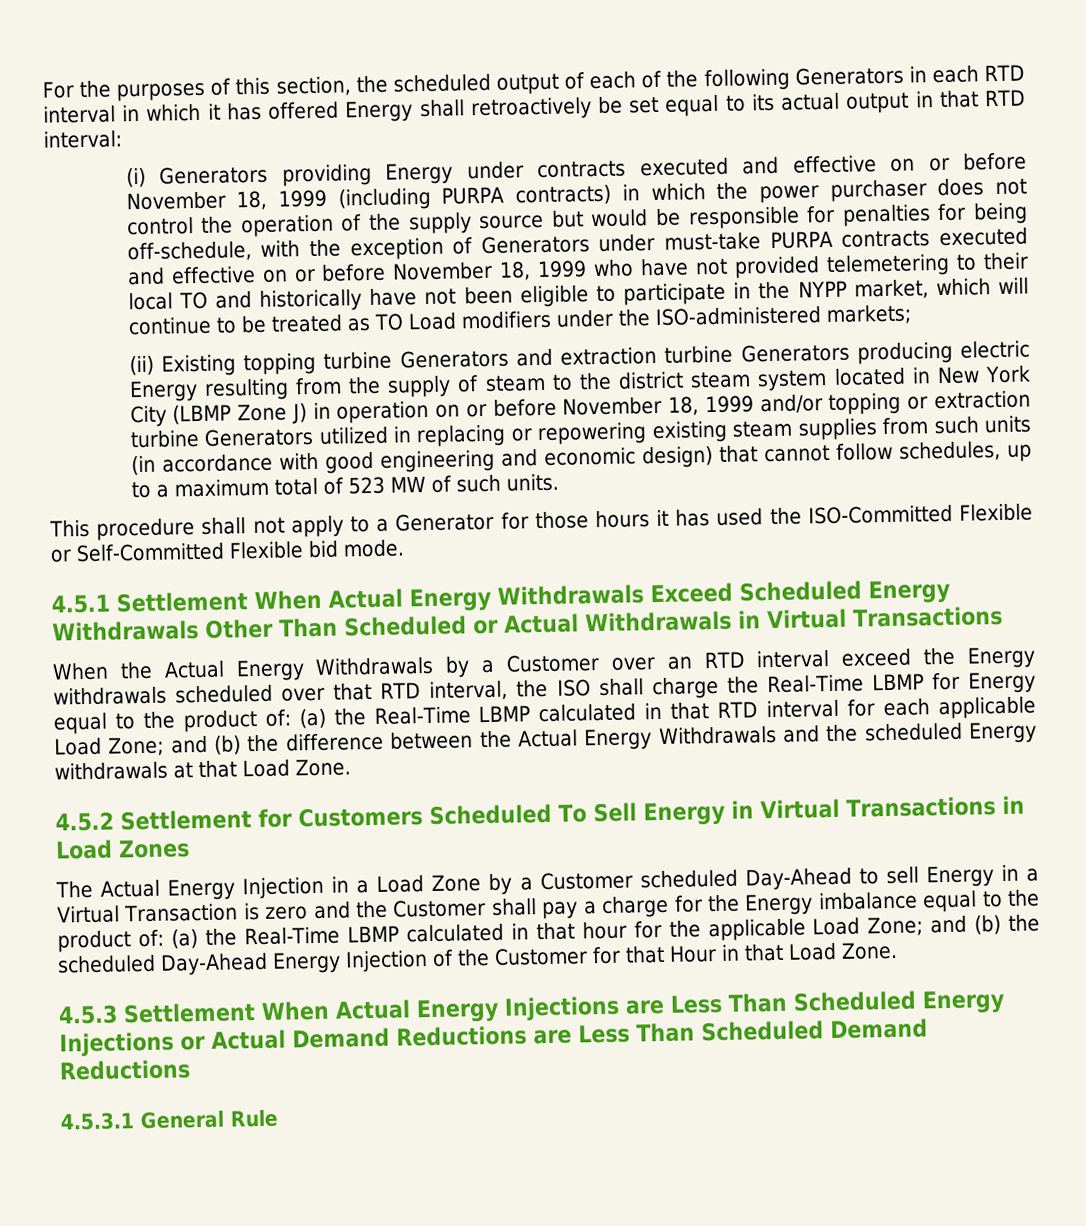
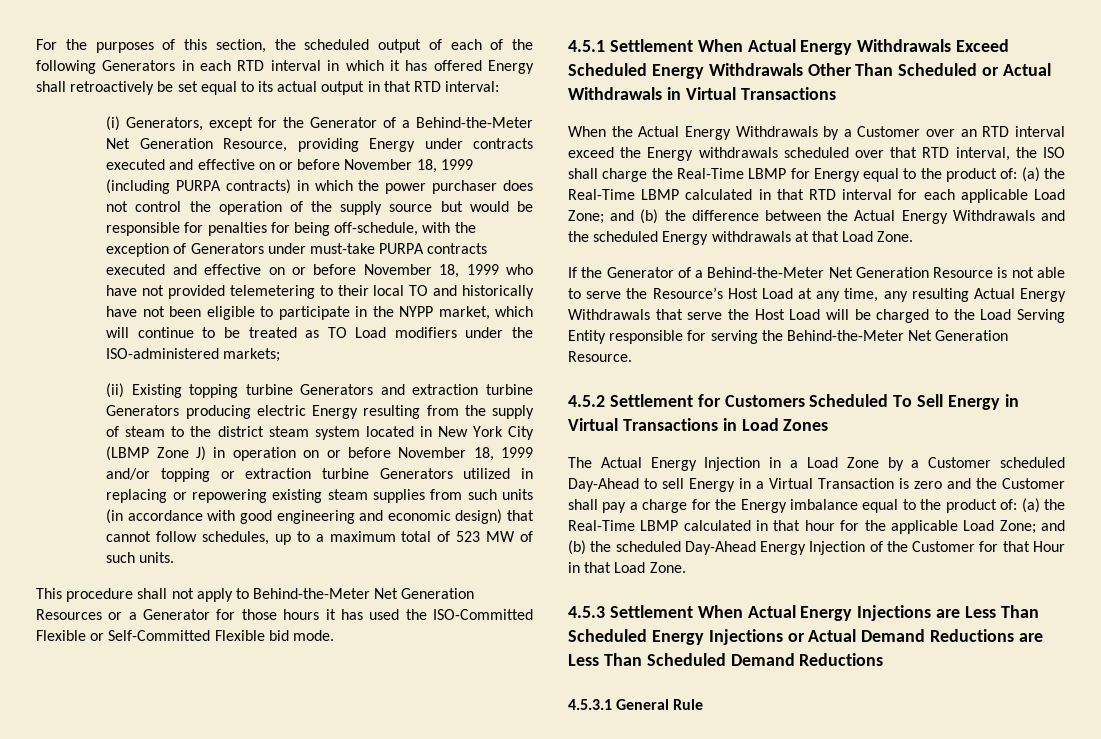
- (i) Generators providing Energy under contracts executed and effective on or before November 18, 1999 (including PURPA contracts) in which the power purchaser does not control the operation of the supply source but would be responsible for penalties for being off-schedule, with the exception of Generators under must-take PURPA contracts executed and effective on or before November 18, 1999 who have not provided telemetering to their local TO and historically have not been eligible to participate in the NYPP market, which will continue to be treated as TO Load modifiers under the ISO-administered markets;
+ (i) Generators, except for the Generator of a Behind-the-Meter Net Generation Resource, providing Energy under contracts executed and effective on or before November 18, 1999 (including PURPA contracts) in which the power purchaser does not control the operation of the supply source but would be responsible for penalties for being off-schedule, with the exception of Generators under must-take PURPA contracts executed and effective on or before November 18, 1999 who have not provided telemetering to their local TO and historically have not been eligible to participate in the NYPP market, which will continue to be treated as TO Load modifiers under the ISO-administered markets;
- This procedure shall not apply to a Generator for those hours it has used the ISO-Committed Flexible or Self-Committed Flexible bid mode.
+ This procedure shall not apply to Behind-the-Meter Net Generation Resources or a Generator for those hours it has used the ISO-Committed Flexible or Self-Committed Flexible bid mode.
+ If the Generator of a Behind-the-Meter Net Generation Resource is not able to serve the Resource’s Host Load at any time, any resulting Actual Energy Withdrawals that serve the Host Load will be charged to the Load Serving Entity responsible for serving the Behind-the-Meter Net Generation Resource.

